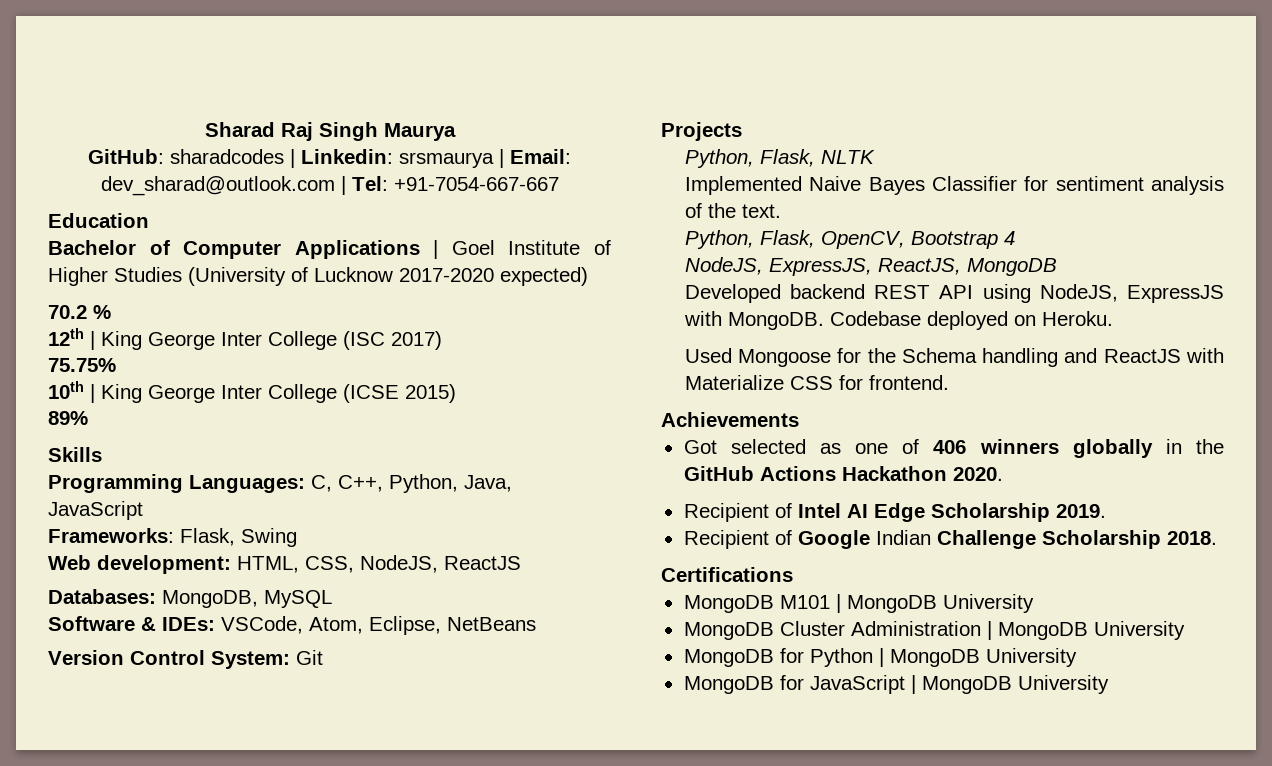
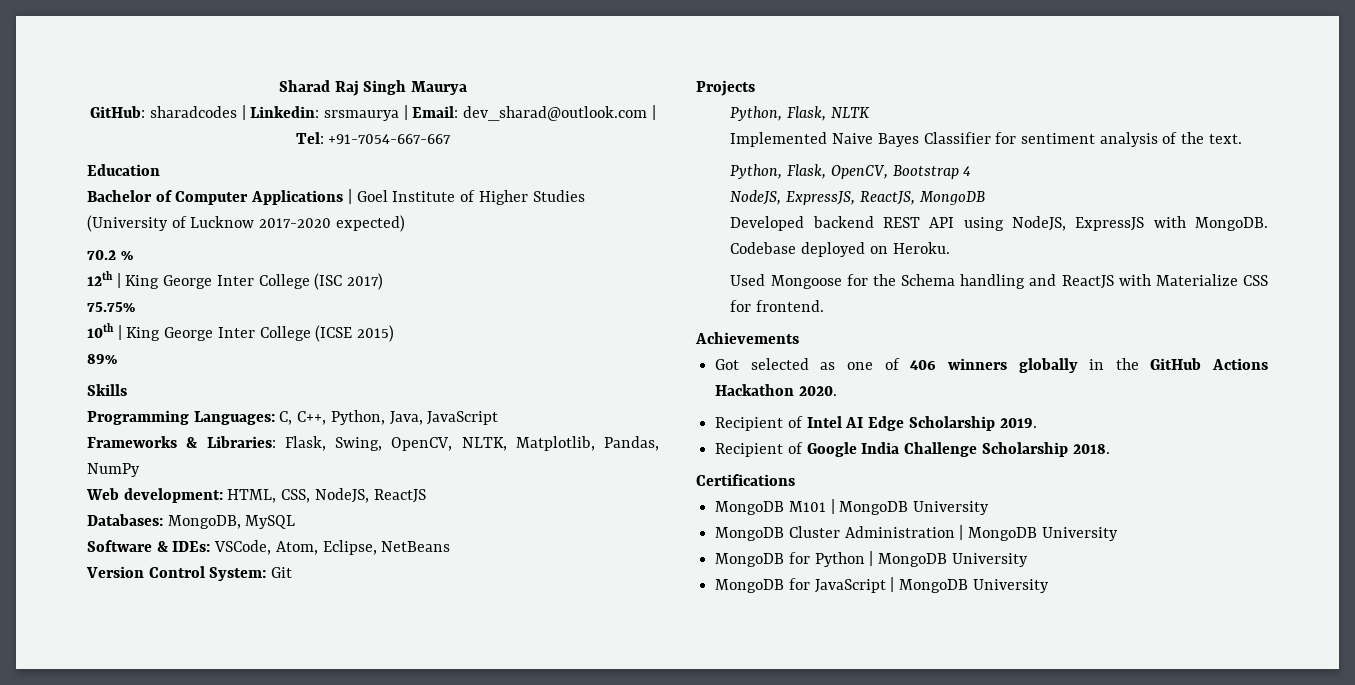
- Frameworks: Flask, Swing
+ Frameworks & Libraries: Flask, Swing, OpenCV, NLTK, Matplotlib, Pandas, NumPy
- Recipient of Google Indian Challenge Scholarship 2018.
+ Recipient of Google India Challenge Scholarship 2018.

